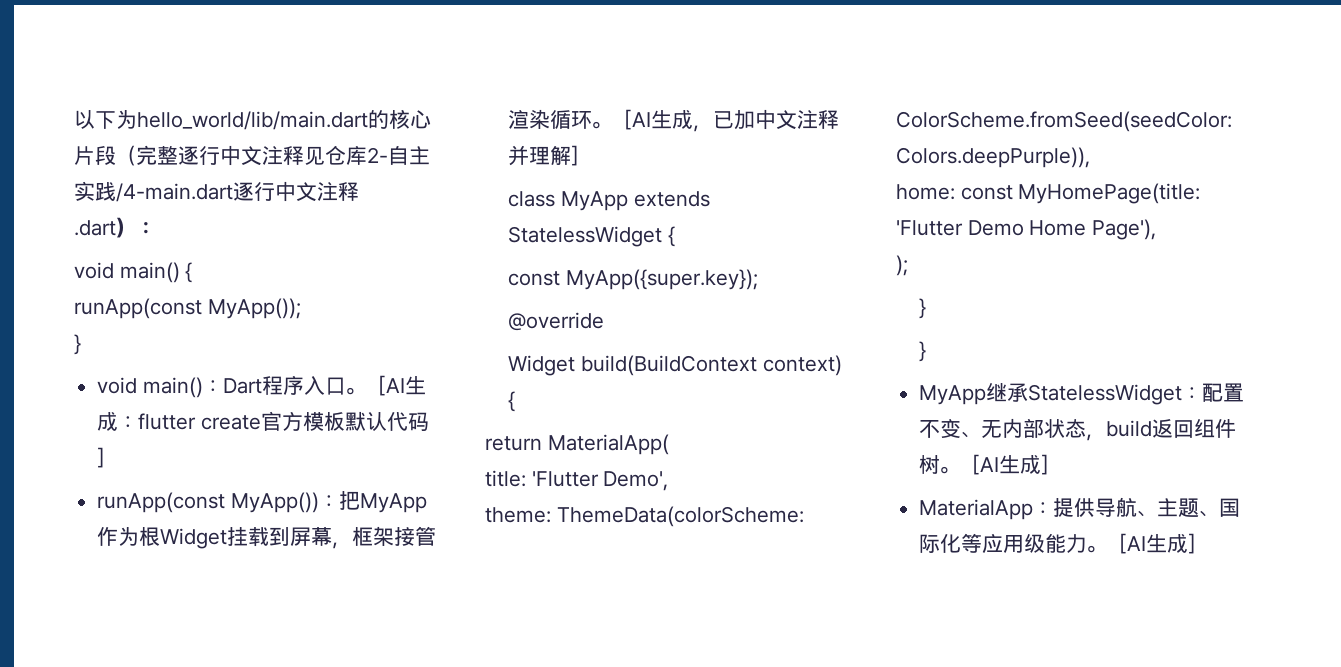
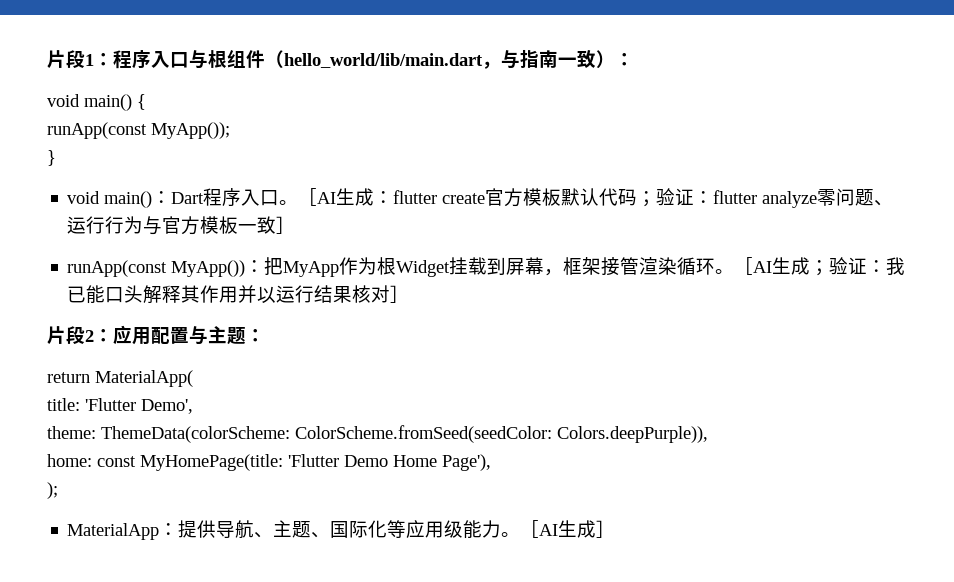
- 以下为hello_world/lib/main.dart的核心片段（完整逐行中文注释见仓库2-自主实践/4-main.dart逐行中文注释.dart）：
+ 片段1：程序入口与根组件（hello_world/lib/main.dart，与指南一致）：
- ［AI生成：flutter create官方模板默认代码］
+ ［AI生成：flutter create官方模板默认代码；验证：flutter analyze零问题、运行行为与官方模板一致］
- ［AI生成，已加中文注释并理解］
- class MyApp extends StatelessWidget {
- const MyApp({super.key});
- @override
- Widget build(BuildContext context) {
+ ［AI生成；验证：我已能口头解释其作用并以运行结果核对］
+ 片段2：应用配置与主题：
  );
- }
- }
- MyApp继承StatelessWidget：配置不变、无内部状态，build返回组件树。［AI生成］

